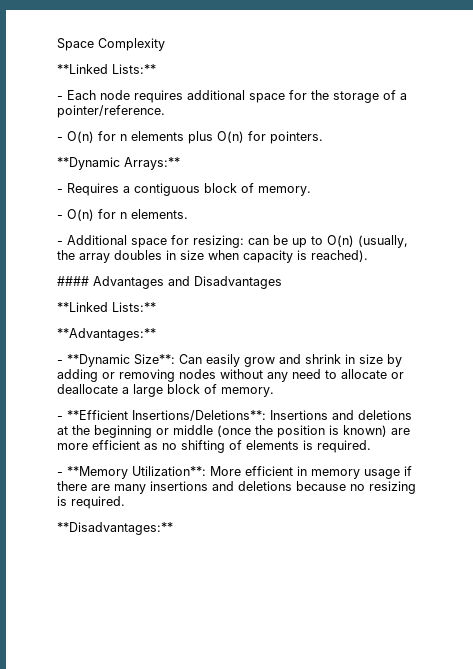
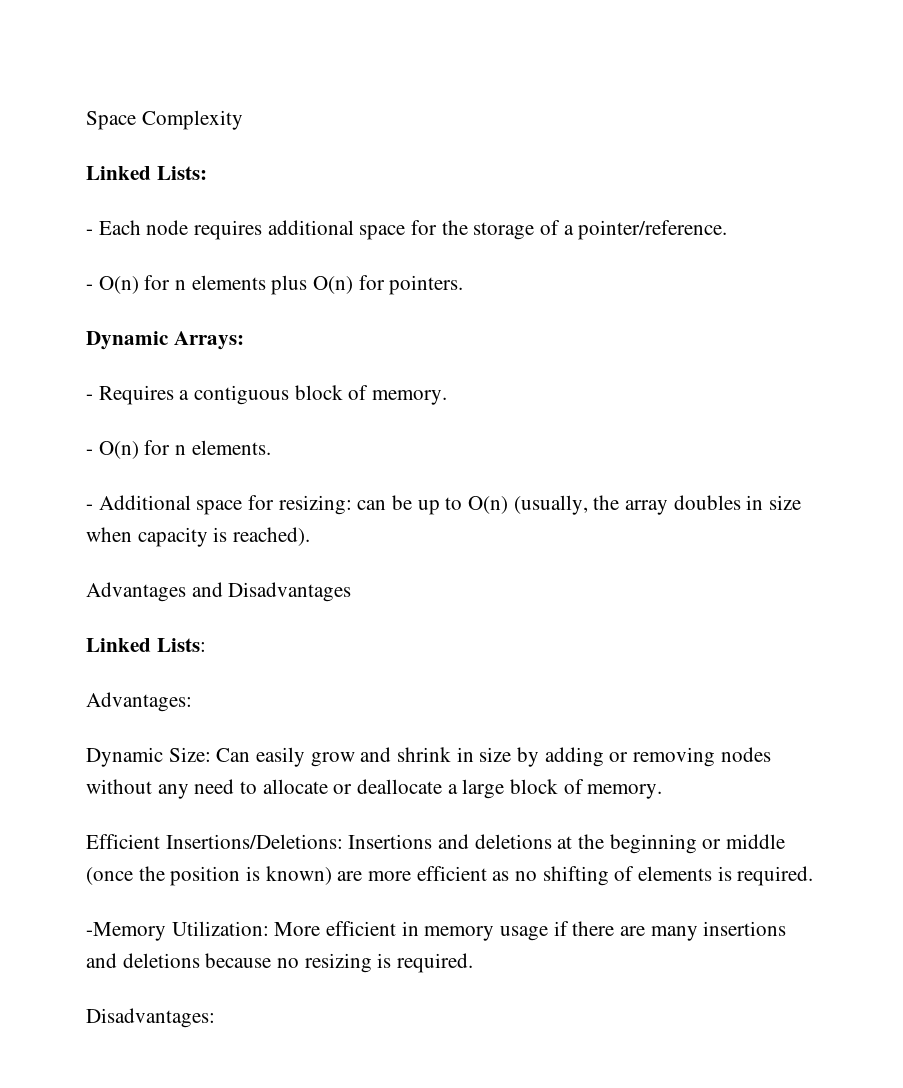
  Space Complexity
- **Linked Lists:**
+ Linked Lists:
- **Dynamic Arrays:**
+ Dynamic Arrays:
- #### Advantages and Disadvantages
- **Linked Lists:**
- **Advantages:**
- - **Dynamic Size**: Can easily grow and shrink in size by adding or removing nodes without any need to allocate or deallocate a large block of memory.
+ Advantages and Disadvantages
+ Linked Lists:
+ Advantages:
+ Dynamic Size: Can easily grow and shrink in size by adding or removing nodes without any need to allocate or deallocate a large block of memory.
- - **Efficient Insertions/Deletions**: Insertions and deletions at the beginning or middle (once the position is known) are more efficient as no shifting of elements is required.
+ Efficient Insertions/Deletions: Insertions and deletions at the beginning or middle (once the position is known) are more efficient as no shifting of elements is required.
- - **Memory Utilization**: More efficient in memory usage if there are many insertions and deletions because no resizing is required.
+ -Memory Utilization: More efficient in memory usage if there are many insertions and deletions because no resizing is required.
- **Disadvantages:**
+ Disadvantages:

